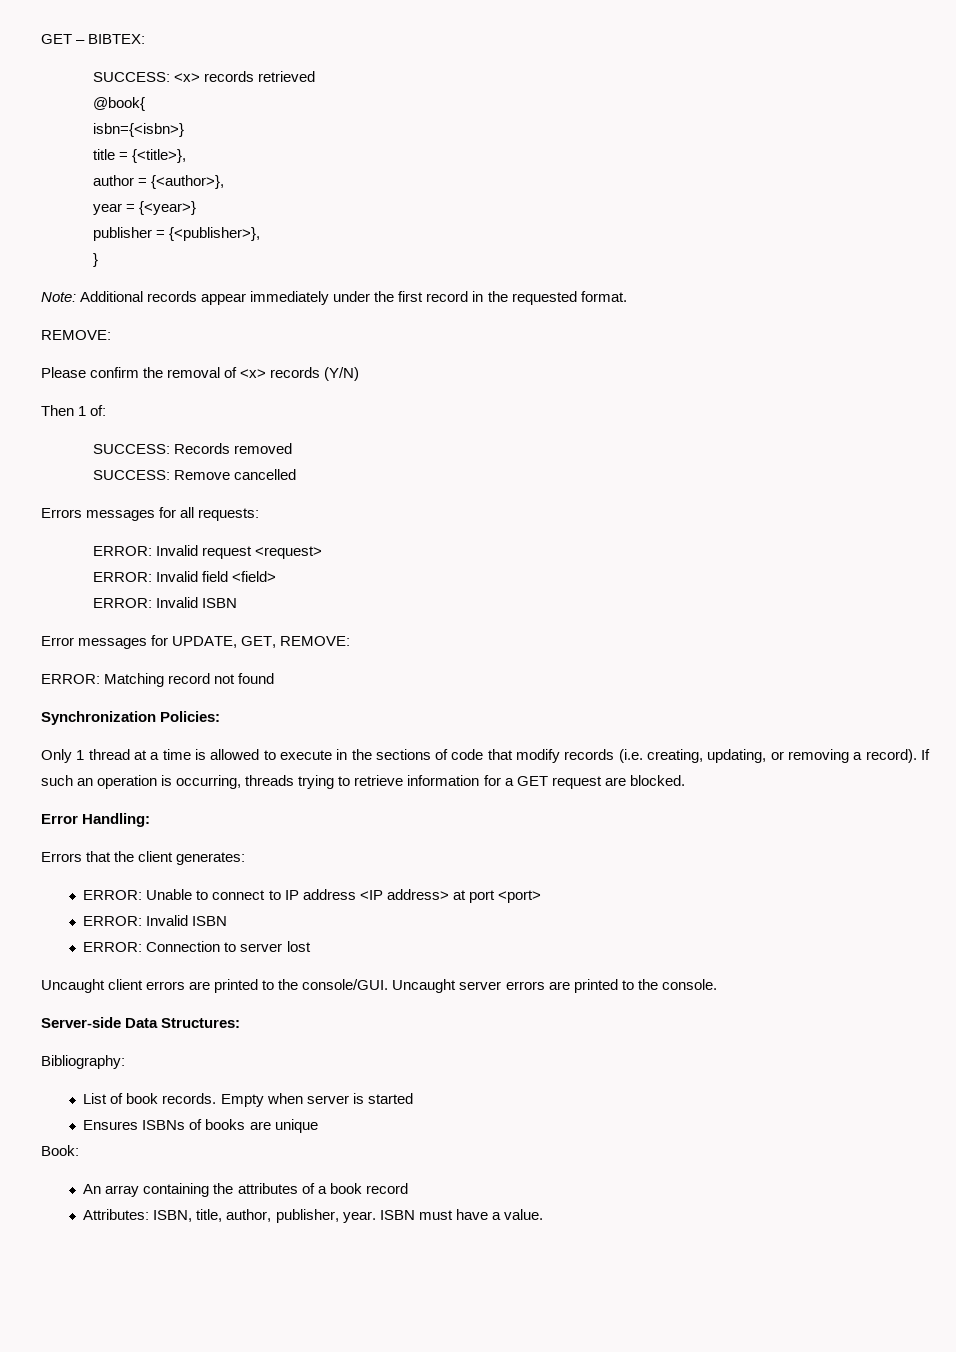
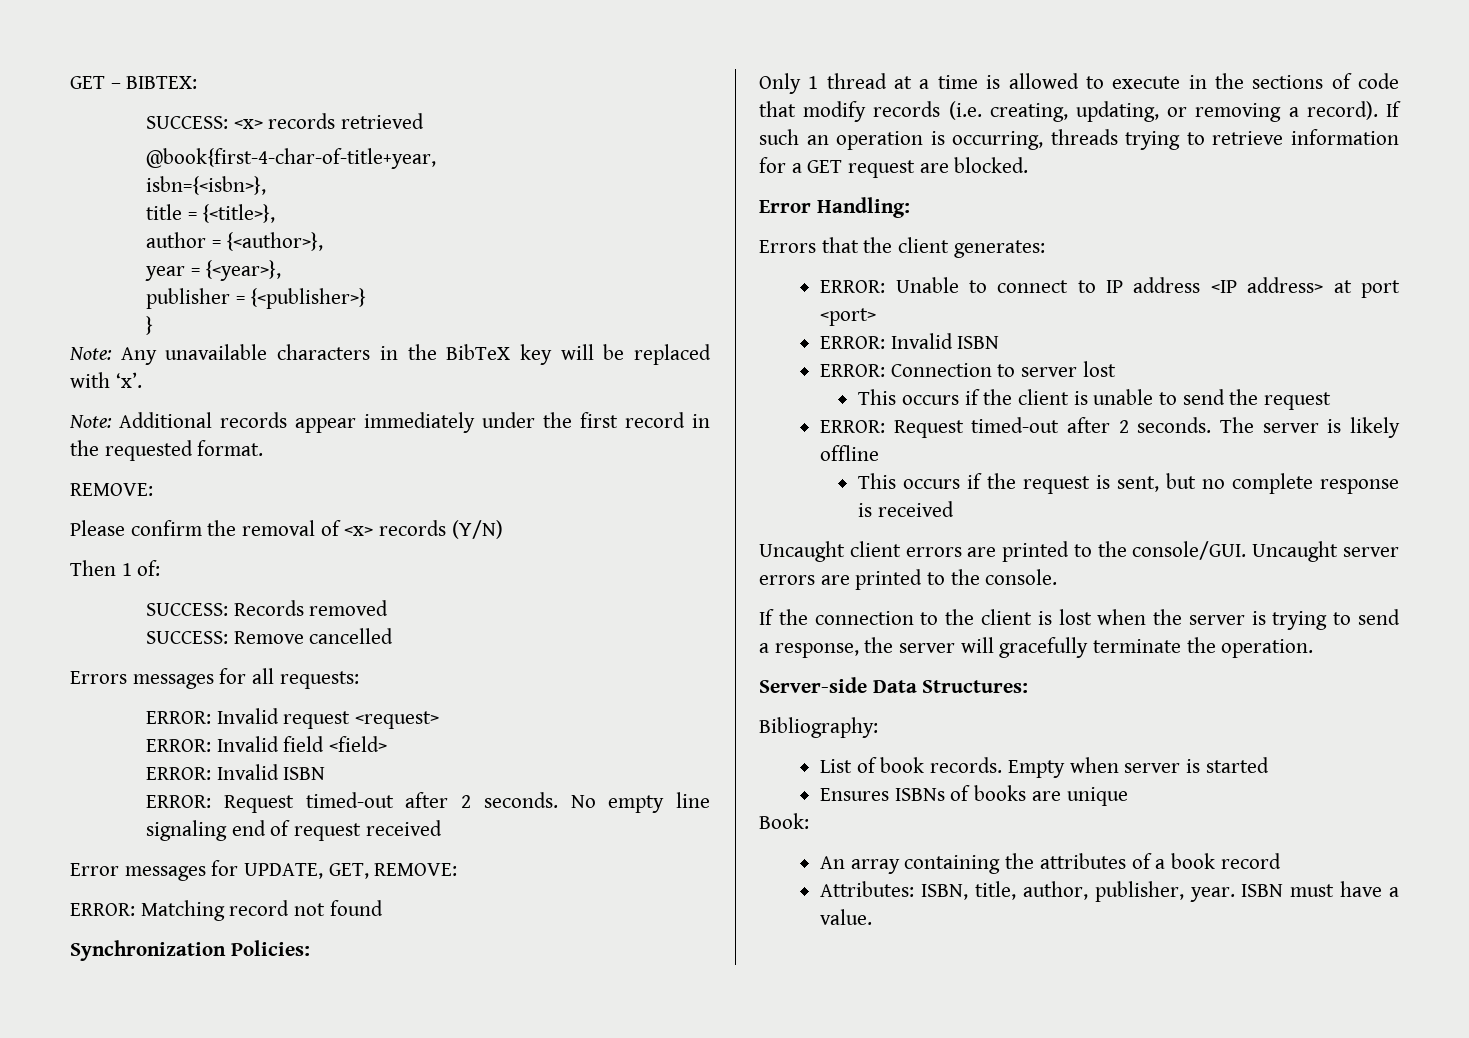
- @book{
- isbn={<isbn>}
+ @book{first-4-char-of-title+year,
+ isbn={<isbn>},
- year = {<year>}
+ year = {<year>},
- publisher = {<publisher>},
+ publisher = {<publisher>}
+ Note: Any unavailable characters in the BibTeX key will be replaced with ‘x’.
+ ERROR: Request timed-out after 2 seconds. No empty line signaling end of request received
+ This occurs if the client is unable to send the request
+ ERROR: Request timed-out after 2 seconds. The server is likely offline
+ This occurs if the request is sent, but no complete response is received
+ If the connection to the client is lost when the server is trying to send a response, the server will gracefully terminate the operation.

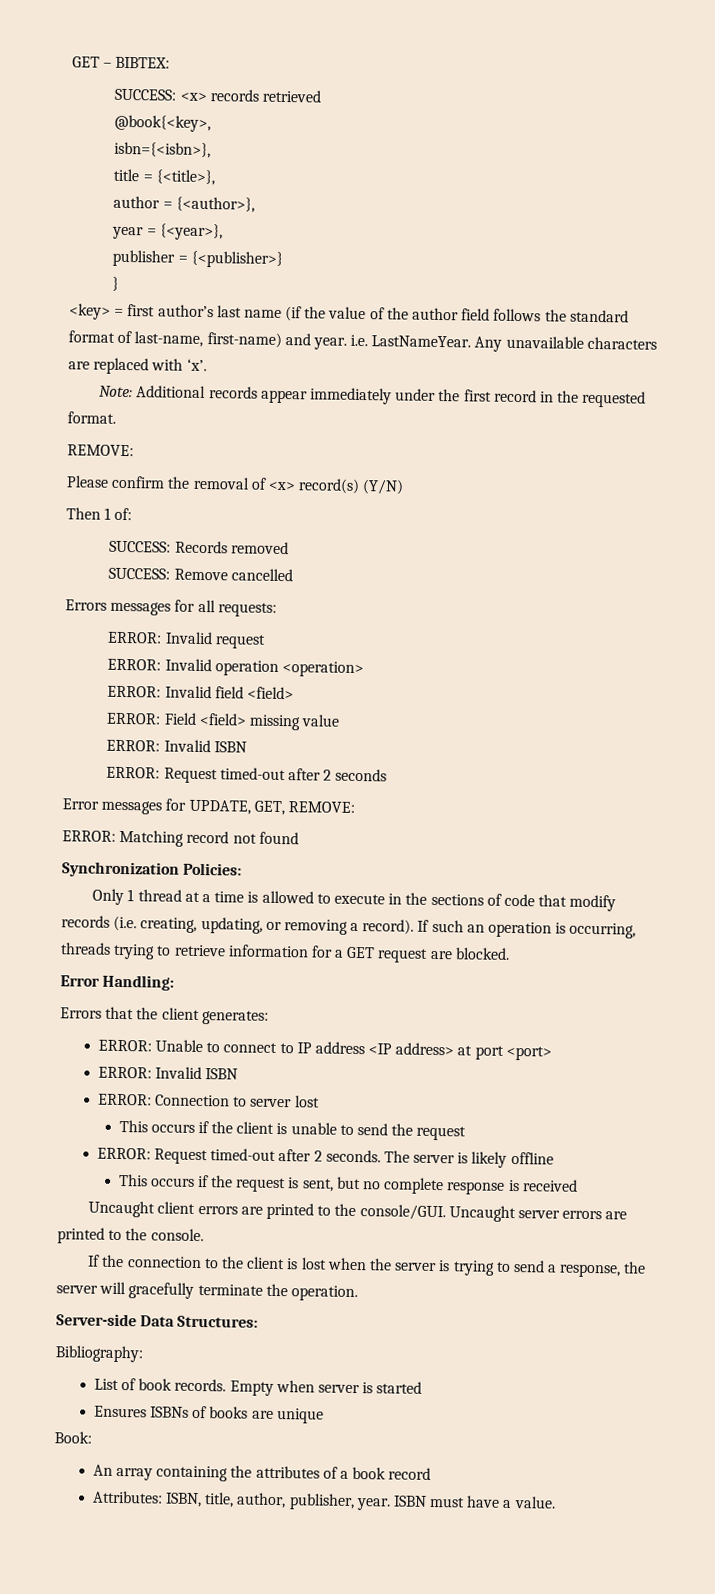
- @book{first-4-char-of-title+year,
+ @book{<key>,
- Note: Any unavailable characters in the BibTeX key will be replaced with ‘x’.
+ <key> = first author’s last name (if the value of the author field follows the standard format of last-name, first-name) and year. i.e. LastNameYear. Any unavailable characters are replaced with ‘x’.
- Please confirm the removal of <x> records (Y/N)
+ Please confirm the removal of <x> record(s) (Y/N)
- ERROR: Invalid request <request>
+ ERROR: Invalid request
+ ERROR: Invalid operation <operation>
+ ERROR: Field <field> missing value
- ERROR: Request timed-out after 2 seconds. No empty line signaling end of request received
+ ERROR: Request timed-out after 2 seconds

